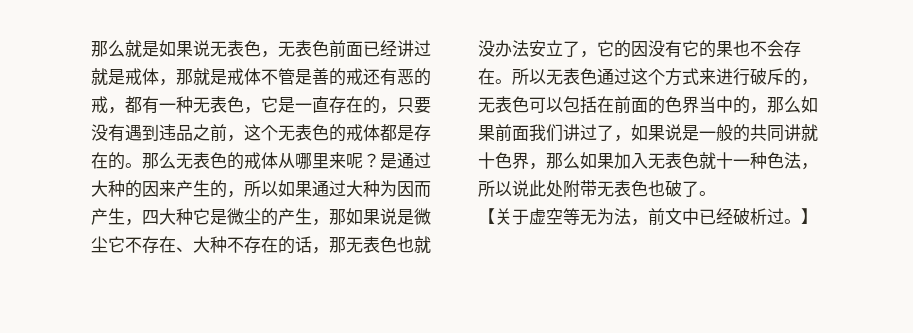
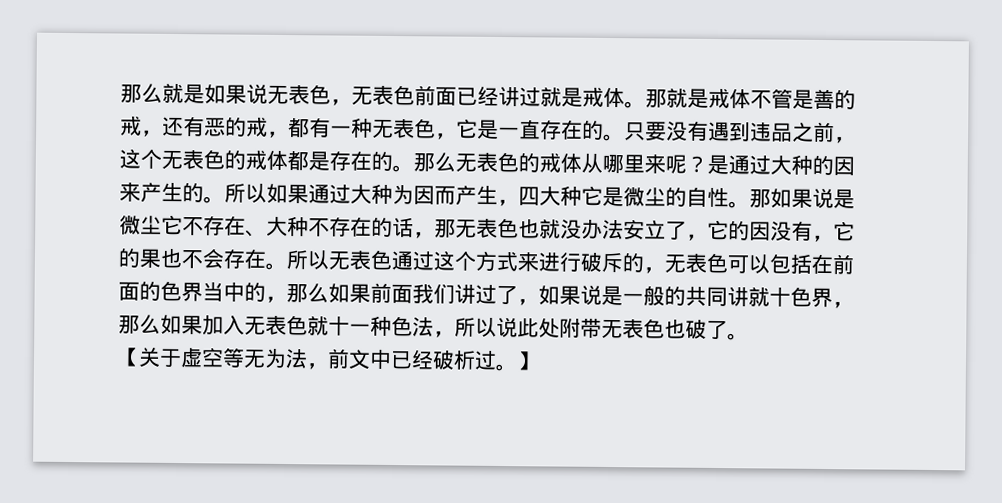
- 那么就是如果说无表色，无表色前面已经讲过就是戒体，那就是戒体不管是善的戒还有恶的戒，都有一种无表色，它是一直存在的，只要没有遇到违品之前，这个无表色的戒体都是存在的。
+ 那么就是如果说无表色，无表色前面已经讲过就是戒体。那就是戒体不管是善的戒，还有恶的戒，都有一种无表色，它是一直存在的。只要没有遇到违品之前，这个无表色的戒体都是存在的。
- 是通过大种的因来产生的，所以如果通过大种为因而产生，四大种它是微尘的产生，那如果说是微尘它不存在、大种不存在的话，那无表色也就没办法安立了，它的因没有它的果也不会存在。
+ 是通过大种的因来产生的。所以如果通过大种为因而产生，四大种它是微尘的自性。那如果说是微尘它不存在、大种不存在的话，那无表色也就没办法安立了，它的因没有，它的果也不会存在。

